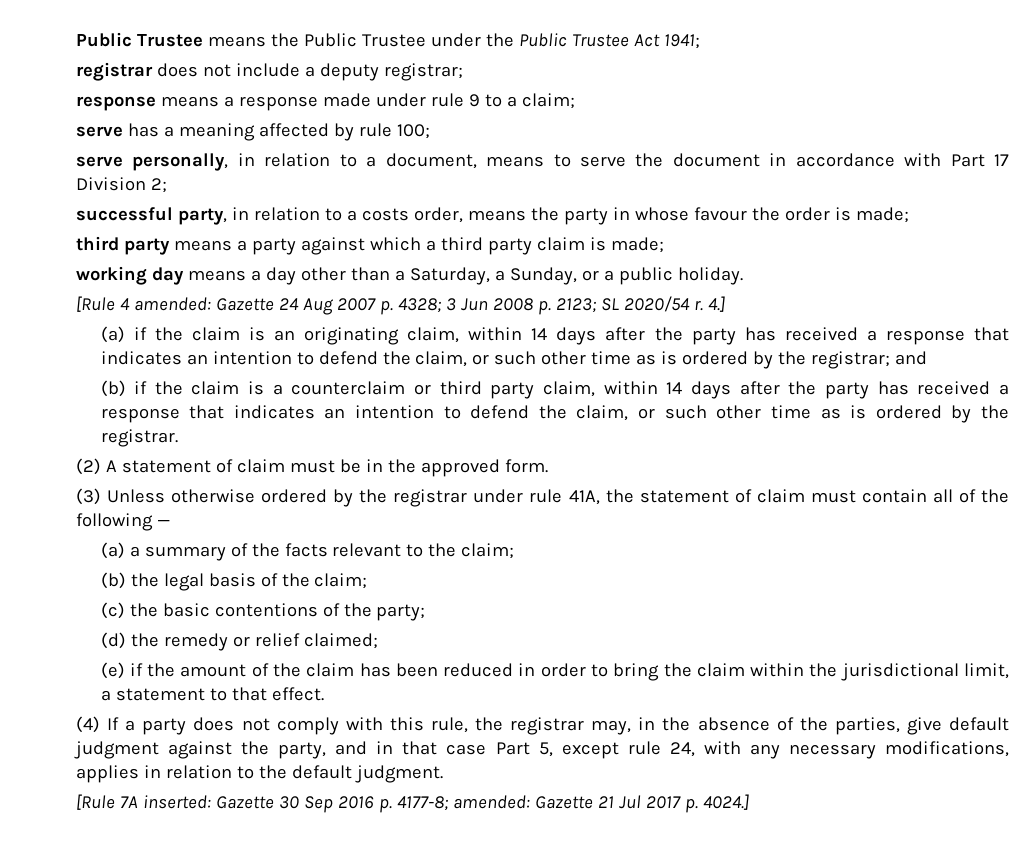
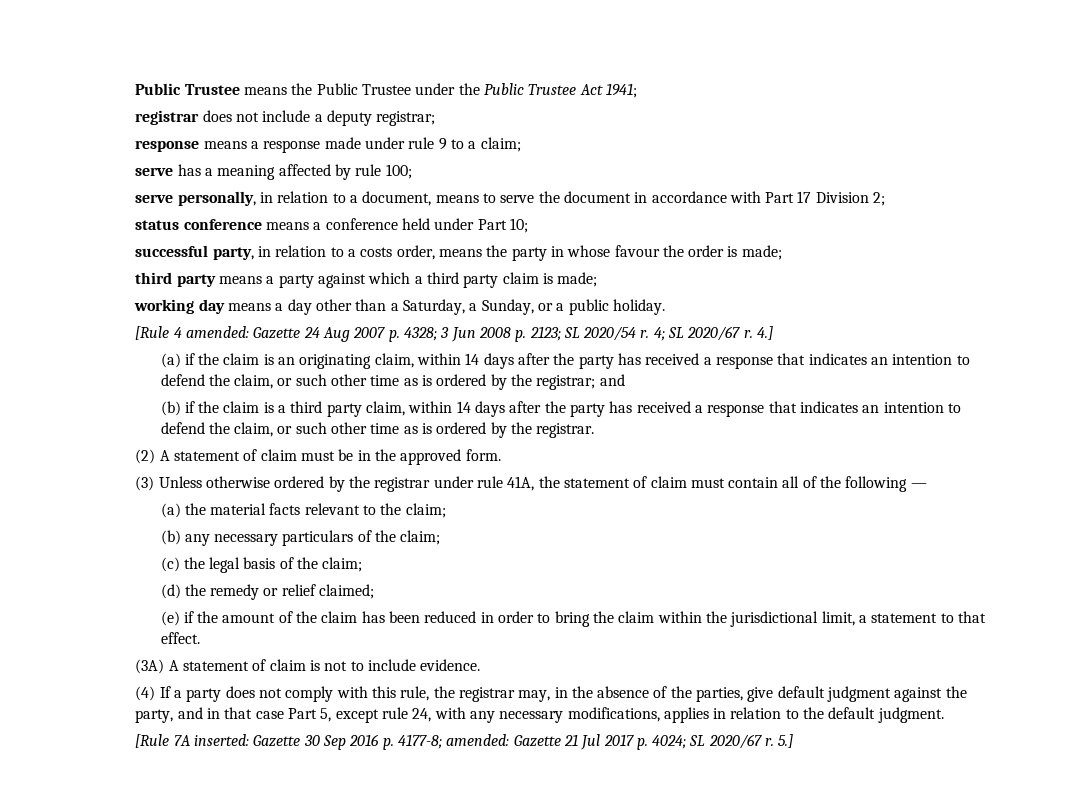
+ status conference means a conference held under Part 10;
+ 4; SL 2020/67 r.
- (b) if the claim is a counterclaim or third party claim, within 14 days after the party has received a response that indicates an intention to defend the claim, or such other time as is ordered by the registrar.
+ (b) if the claim is a third party claim, within 14 days after the party has received a response that indicates an intention to defend the claim, or such other time as is ordered by the registrar.
- (a) a summary of the facts relevant to the claim;
+ (a) the material facts relevant to the claim;
- (b) the legal basis of the claim;
+ (b) any necessary particulars of the claim;
+ (c) the legal basis of the claim;
- (c) the basic contentions of the party;
+ (3A) A statement of claim is not to include evidence.
- [Rule 7A inserted: Gazette 30 Sep 2016 p. 4177-8; amended: Gazette 21 Jul 2017 p. 4024.]
+ [Rule 7A inserted: Gazette 30 Sep 2016 p. 4177-8; amended: Gazette 21 Jul 2017 p. 4024; SL 2020/67 r. 5.]

